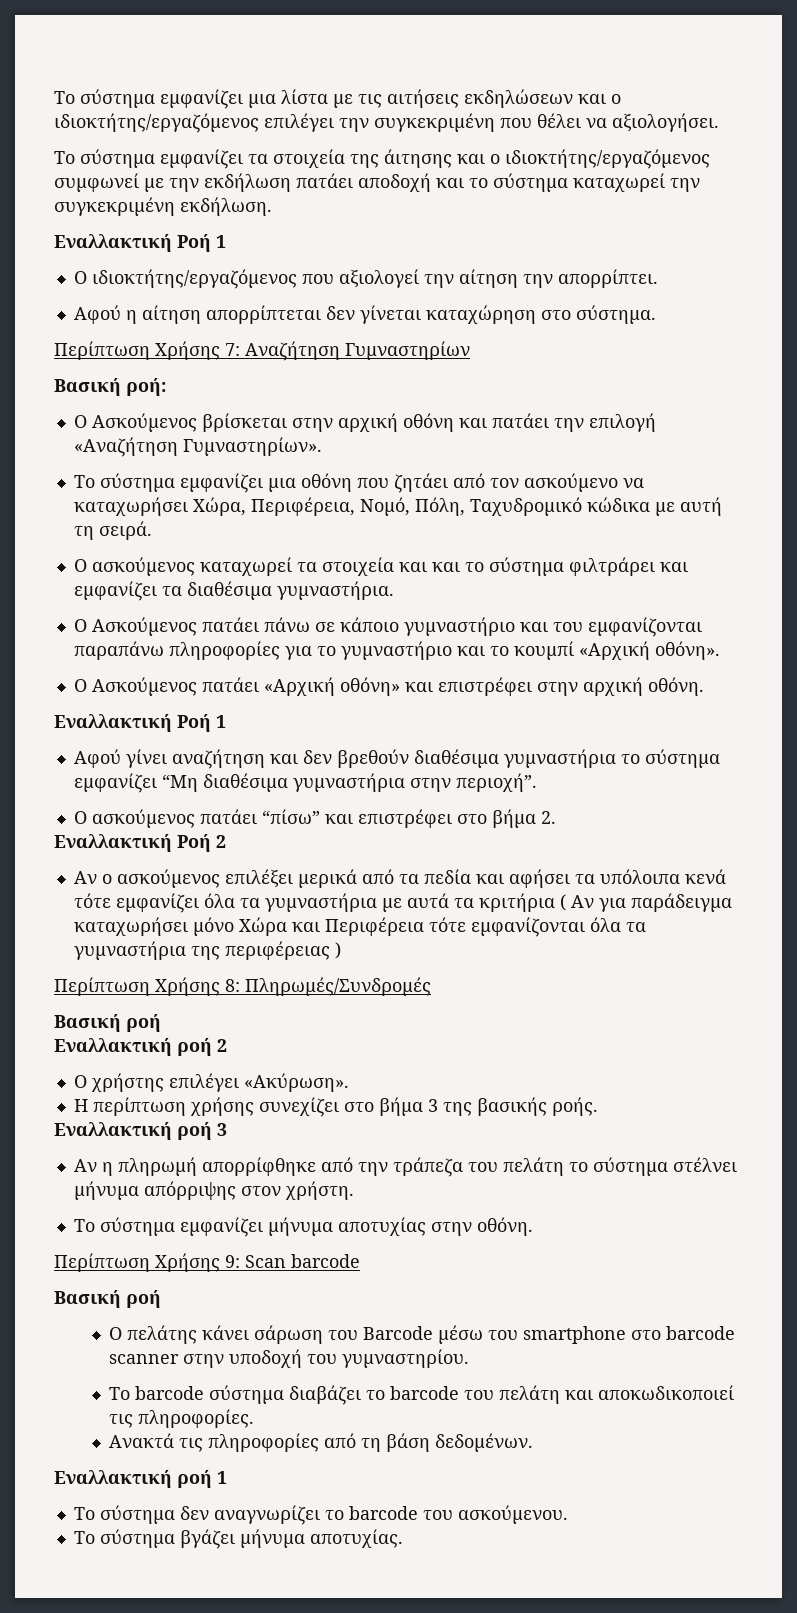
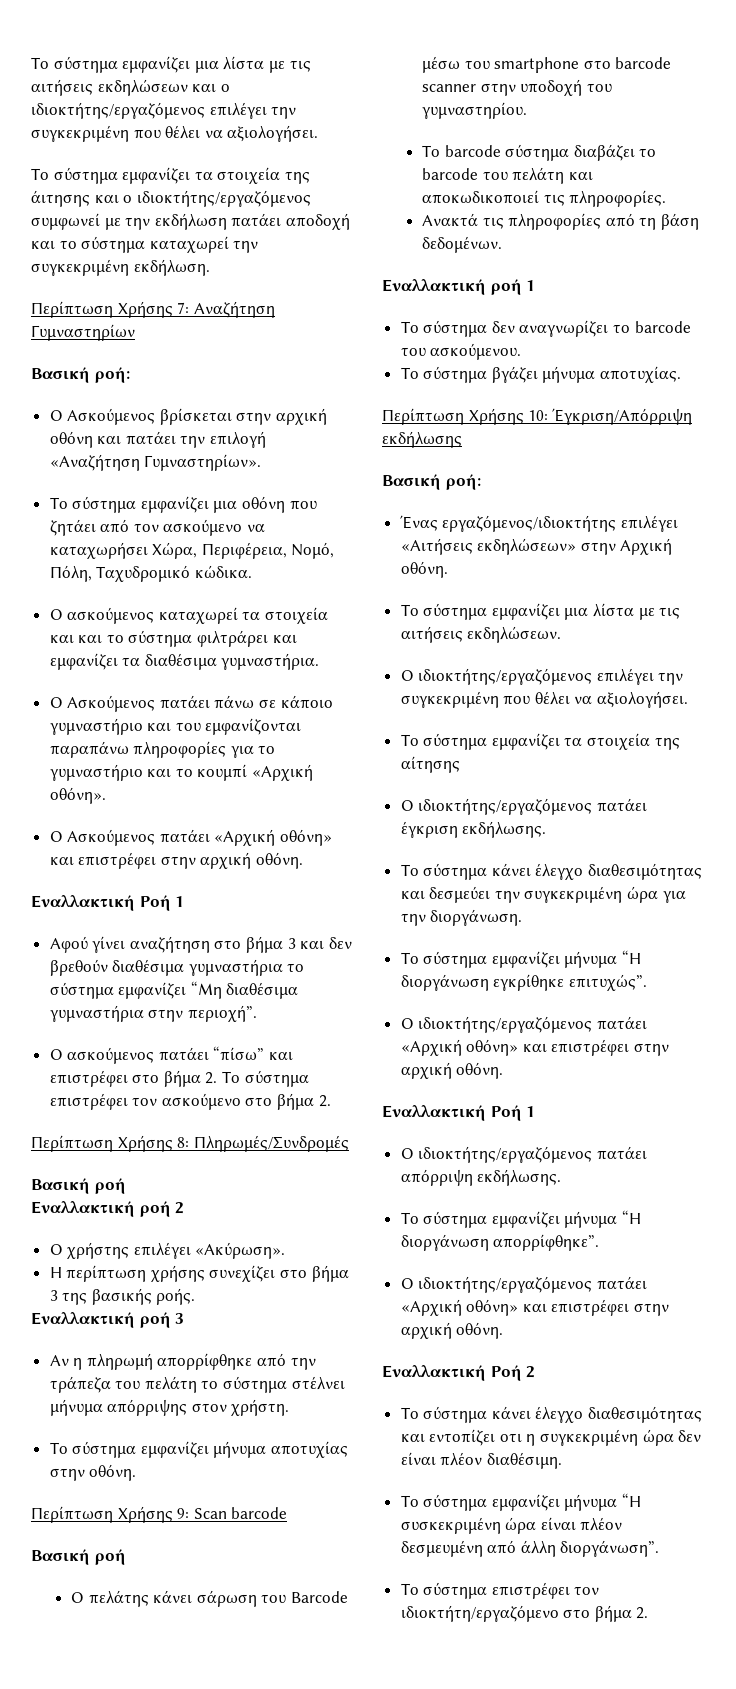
  Το σύστημα εμφανίζει τα στοιχεία της άιτησης και ο ιδιοκτήτης/εργαζόμενος συμφωνεί με την εκδήλωση πατάει αποδοχή και το σύστημα καταχωρεί την συγκεκριμένη εκδήλωση.
- Εναλλακτική Ροή 1
- Ο ιδιοκτήτης/εργαζόμενος που αξιολογεί την αίτηση την απορρίπτει.
- Αφού η αίτηση απορρίπτεται δεν γίνεται καταχώρηση στο σύστημα.
- Το σύστημα εμφανίζει μια οθόνη που ζητάει από τον ασκούμενο να καταχωρήσει Χώρα, Περιφέρεια, Νομό, Πόλη, Ταχυδρομικό κώδικα με αυτή τη σειρά.
+ Το σύστημα εμφανίζει μια οθόνη που ζητάει από τον ασκούμενο να καταχωρήσει Χώρα, Περιφέρεια, Νομό, Πόλη, Ταχυδρομικό κώδικα.
- Αφού γίνει αναζήτηση και δεν βρεθούν διαθέσιμα γυμναστήρια το σύστημα εμφανίζει “Μη διαθέσιμα γυμναστήρια στην περιοχή”.
+ Αφού γίνει αναζήτηση στο βήμα 3 και δεν βρεθούν διαθέσιμα γυμναστήρια το σύστημα εμφανίζει “Μη διαθέσιμα γυμναστήρια στην περιοχή”.
- Ο ασκούμενος πατάει “πίσω” και επιστρέφει στο βήμα 2.
- Εναλλακτική Ροή 2
- Αν ο ασκούμενος επιλέξει μερικά από τα πεδία και αφήσει τα υπόλοιπα κενά τότε εμφανίζει όλα τα γυμναστήρια με αυτά τα κριτήρια ( Αν για παράδειγμα καταχωρήσει μόνο Χώρα και Περιφέρεια τότε εμφανίζονται όλα τα γυμναστήρια της περιφέρειας )
+ Ο ασκούμενος πατάει “πίσω” και επιστρέφει στο βήμα 2. Το σύστημα επιστρέφει τον ασκούμενο στο βήμα 2.
+ Περίπτωση Χρήσης 10: Έγκριση/Απόρριψη εκδήλωσης
+ Βασική ροή:
+ Ένας εργαζόμενος/ιδιοκτήτης επιλέγει «Αιτήσεις εκδηλώσεων» στην Αρχική οθόνη.
+ Το σύστημα εμφανίζει μια λίστα με τις αιτήσεις εκδηλώσεων.
+ Ο ιδιοκτήτης/εργαζόμενος επιλέγει την συγκεκριμένη που θέλει να αξιολογήσει.
+ Το σύστημα εμφανίζει τα στοιχεία της αίτησης
+ Ο ιδιοκτήτης/εργαζόμενος πατάει έγκριση εκδήλωσης.
+ Το σύστημα κάνει έλεγχο διαθεσιμότητας και δεσμεύει την συγκεκριμένη ώρα για την διοργάνωση.
+ Το σύστημα εμφανίζει μήνυμα “Η διοργάνωση εγκρίθηκε επιτυχώς”.
+ Ο ιδιοκτήτης/εργαζόμενος πατάει «Αρχική οθόνη» και επιστρέφει στην αρχική οθόνη.
+ Εναλλακτική Ροή 1
+ Ο ιδιοκτήτης/εργαζόμενος πατάει απόρριψη εκδήλωσης.
+ Το σύστημα εμφανίζει μήνυμα “Η διοργάνωση απορρίφθηκε”.
+ Ο ιδιοκτήτης/εργαζόμενος πατάει «Αρχική οθόνη» και επιστρέφει στην αρχική οθόνη.
+ Εναλλακτική Ροή 2
+ Το σύστημα κάνει έλεγχο διαθεσιμότητας και εντοπίζει οτι η συγκεκριμένη ώρα δεν είναι πλέον διαθέσιμη.
+ Το σύστημα εμφανίζει μήνυμα “Η συσκεκριμένη ώρα είναι πλέον δεσμευμένη από άλλη διοργάνωση”.
+ Το σύστημα επιστρέφει τον ιδιοκτήτη/εργαζόμενο στο βήμα 2.

